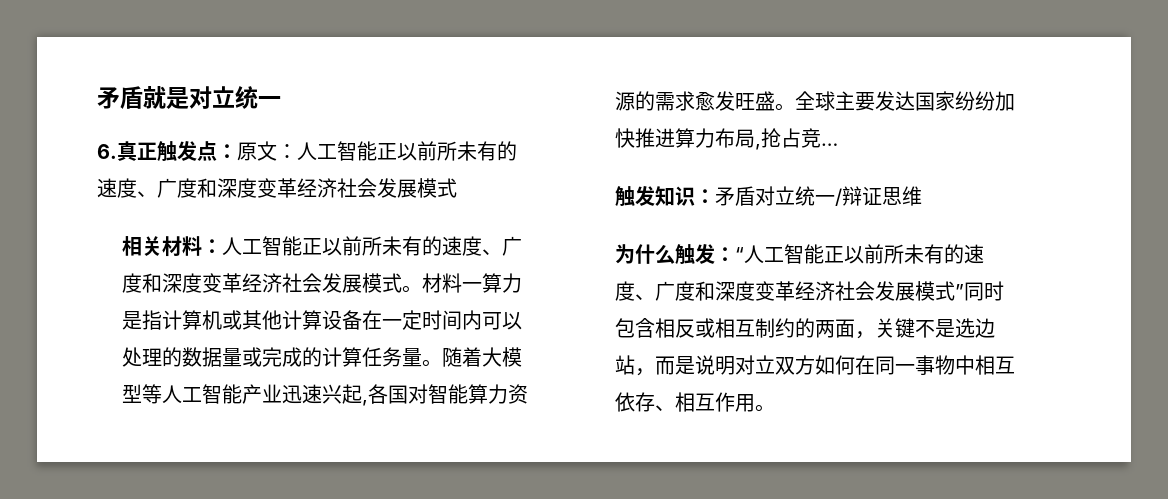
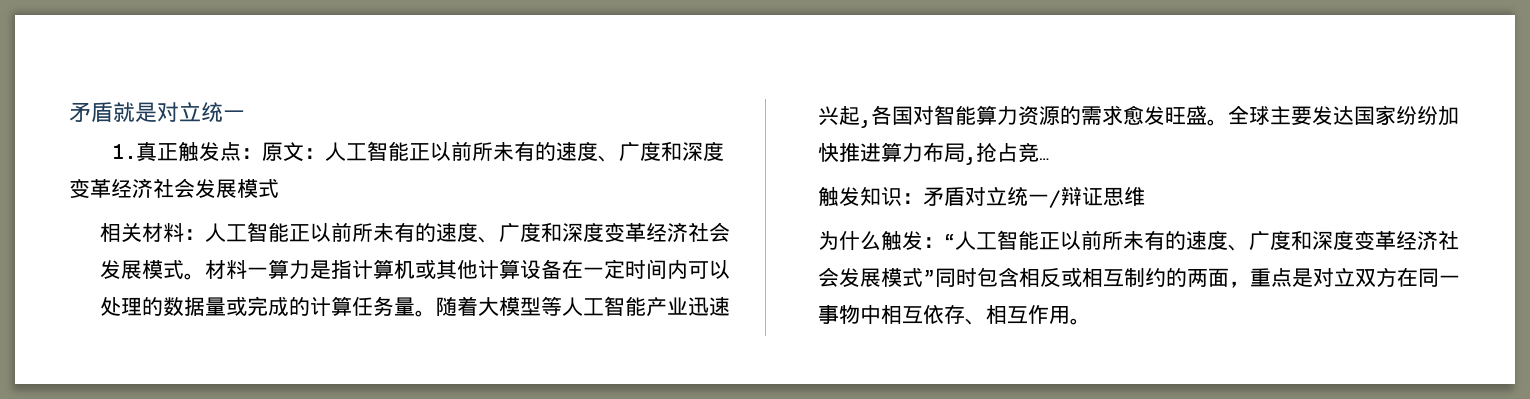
- 6.真正触发点：原文：人工智能正以前所未有的速度、广度和深度变革经济社会发展模式
+ 1.真正触发点：原文：人工智能正以前所未有的速度、广度和深度变革经济社会发展模式
- 为什么触发：“人工智能正以前所未有的速度、广度和深度变革经济社会发展模式”同时包含相反或相互制约的两面，关键不是选边站，而是说明对立双方如何在同一事物中相互依存、相互作用。
+ 为什么触发：“人工智能正以前所未有的速度、广度和深度变革经济社会发展模式”同时包含相反或相互制约的两面，重点是对立双方在同一事物中相互依存、相互作用。

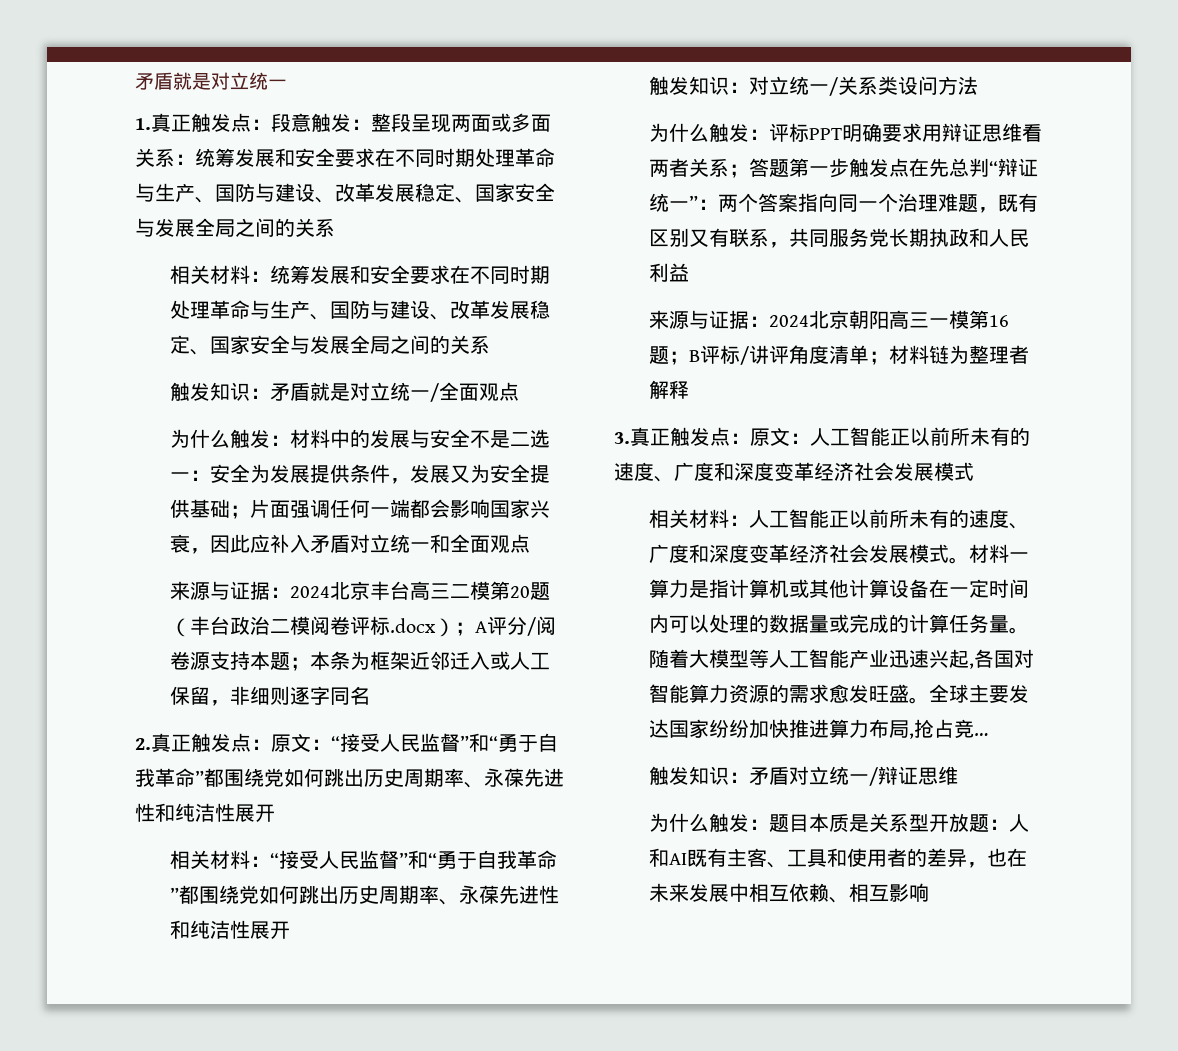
- 1.真正触发点：原文：人工智能正以前所未有的速度、广度和深度变革经济社会发展模式
+ 1.真正触发点：段意触发：整段呈现两面或多面关系：统筹发展和安全要求在不同时期处理革命与生产、国防与建设、改革发展稳定、国家安全与发展全局之间的关系
+ 相关材料：统筹发展和安全要求在不同时期处理革命与生产、国防与建设、改革发展稳定、国家安全与发展全局之间的关系
+ 触发知识：矛盾就是对立统一/全面观点
+ 为什么触发：材料中的发展与安全不是二选一：安全为发展提供条件，发展又为安全提供基础；片面强调任何一端都会影响国家兴衰，因此应补入矛盾对立统一和全面观点
+ 来源与证据：2024北京丰台高三二模第20题（丰台政治二模阅卷评标.docx）；A评分/阅卷源支持本题；本条为框架近邻迁入或人工保留，非细则逐字同名
+ 2.真正触发点：原文：“接受人民监督”和“勇于自我革命”都围绕党如何跳出历史周期率、永葆先进性和纯洁性展开
+ 相关材料：“接受人民监督”和“勇于自我革命”都围绕党如何跳出历史周期率、永葆先进性和纯洁性展开
+ 触发知识：对立统一/关系类设问方法
+ 为什么触发：评标PPT明确要求用辩证思维看两者关系；答题第一步触发点在先总判“辩证统一”：两个答案指向同一个治理难题，既有区别又有联系，共同服务党长期执政和人民利益
+ 来源与证据：2024北京朝阳高三一模第16题；B评标/讲评角度清单；材料链为整理者解释
+ 3.真正触发点：原文：人工智能正以前所未有的速度、广度和深度变革经济社会发展模式
- 为什么触发：“人工智能正以前所未有的速度、广度和深度变革经济社会发展模式”同时包含相反或相互制约的两面，重点是对立双方在同一事物中相互依存、相互作用。
+ 为什么触发：题目本质是关系型开放题：人和AI既有主客、工具和使用者的差异，也在未来发展中相互依赖、相互影响

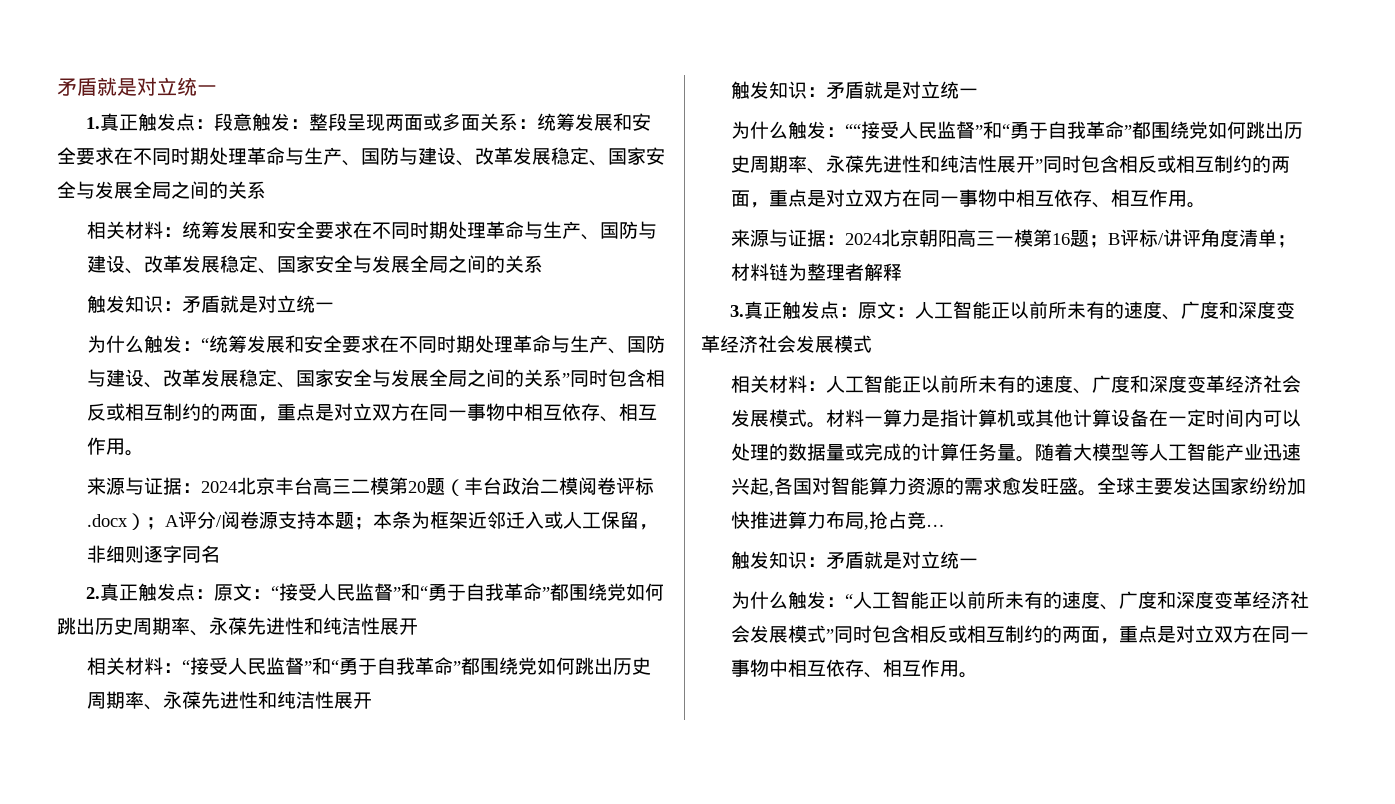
  相关材料：统筹发展和安全要求在不同时期处理革命与生产、国防与建设、改革发展稳定、国家安全与发展全局之间的关系
- 触发知识：矛盾就是对立统一/全面观点
- 为什么触发：材料中的发展与安全不是二选一：安全为发展提供条件，发展又为安全提供基础；片面强调任何一端都会影响国家兴衰，因此应补入矛盾对立统一和全面观点
+ 触发知识：矛盾就是对立统一
+ 为什么触发：“统筹发展和安全要求在不同时期处理革命与生产、国防与建设、改革发展稳定、国家安全与发展全局之间的关系”同时包含相反或相互制约的两面，重点是对立双方在同一事物中相互依存、相互作用。
  相关材料：“接受人民监督”和“勇于自我革命”都围绕党如何跳出历史周期率、永葆先进性和纯洁性展开
- 触发知识：对立统一/关系类设问方法
- 为什么触发：评标PPT明确要求用辩证思维看两者关系；答题第一步触发点在先总判“辩证统一”：两个答案指向同一个治理难题，既有区别又有联系，共同服务党长期执政和人民利益
+ 触发知识：矛盾就是对立统一
+ 为什么触发：““接受人民监督”和“勇于自我革命”都围绕党如何跳出历史周期率、永葆先进性和纯洁性展开”同时包含相反或相互制约的两面，重点是对立双方在同一事物中相互依存、相互作用。
  全球主要发达国家纷纷加快推进算力布局,抢占竞…
- 触发知识：矛盾对立统一/辩证思维
- 为什么触发：题目本质是关系型开放题：人和AI既有主客、工具和使用者的差异，也在未来发展中相互依赖、相互影响
+ 触发知识：矛盾就是对立统一
+ 为什么触发：“人工智能正以前所未有的速度、广度和深度变革经济社会发展模式”同时包含相反或相互制约的两面，重点是对立双方在同一事物中相互依存、相互作用。

